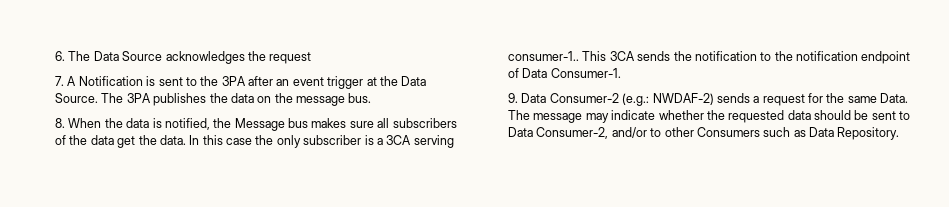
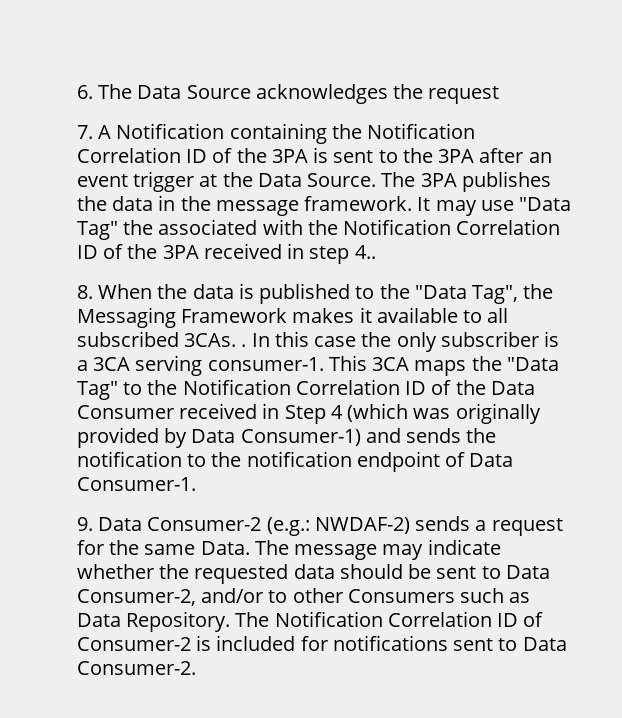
- 7. A Notification is sent to the 3PA after an event trigger at the Data Source.
+ 7. A Notification containing the Notification Correlation ID of the 3PA is sent to the 3PA after an event trigger at the Data Source.
- The 3PA publishes the data on the message bus.
+ The 3PA publishes the data in the message framework. It may use "Data Tag" the associated with the Notification Correlation ID of the 3PA received in step 4..
- 8. When the data is notified, the Message bus makes sure all subscribers of the data get the data.
+ 8. When the data is published to the "Data Tag", the Messaging Framework makes it available to all subscribed 3CAs. .
- In this case the only subscriber is a 3CA serving consumer-1..
+ In this case the only subscriber is a 3CA serving consumer-1.
- This 3CA sends the notification to the notification endpoint of Data Consumer-1.
+ This 3CA maps the "Data Tag" to the Notification Correlation ID of the Data Consumer received in Step 4 (which was originally provided by Data Consumer-1) and sends the notification to the notification endpoint of Data Consumer-1.
+ The Notification Correlation ID of Consumer-2 is included for notifications sent to Data Consumer-2.

